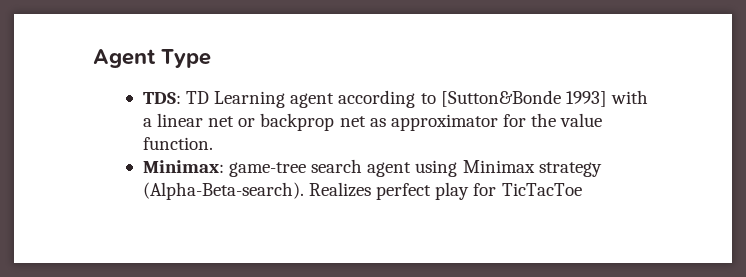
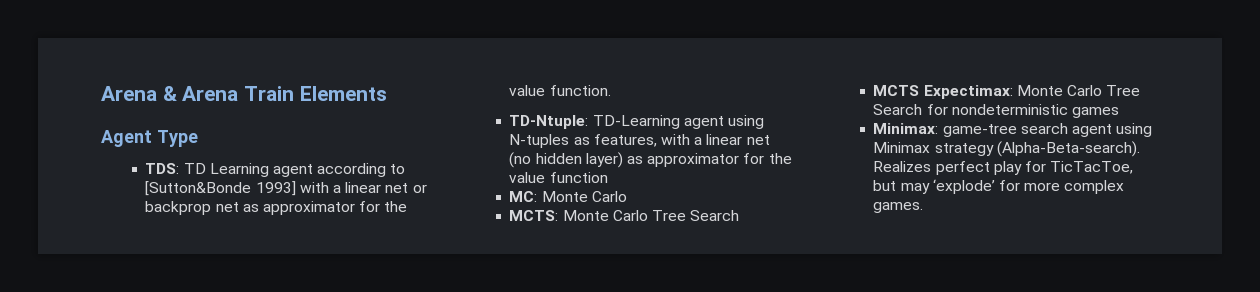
+ Arena & Arena Train Elements
+ TD-Ntuple: TD-Learning agent using N-tuples as features, with a linear net (no hidden layer) as approximator for the value function
+ MC: Monte Carlo
+ MCTS: Monte Carlo Tree Search
+ MCTS Expectimax: Monte Carlo Tree Search for nondeterministic games
- Realizes perfect play for TicTacToe
+ Realizes perfect play for TicTacToe, but may ‘explode’ for more complex games.

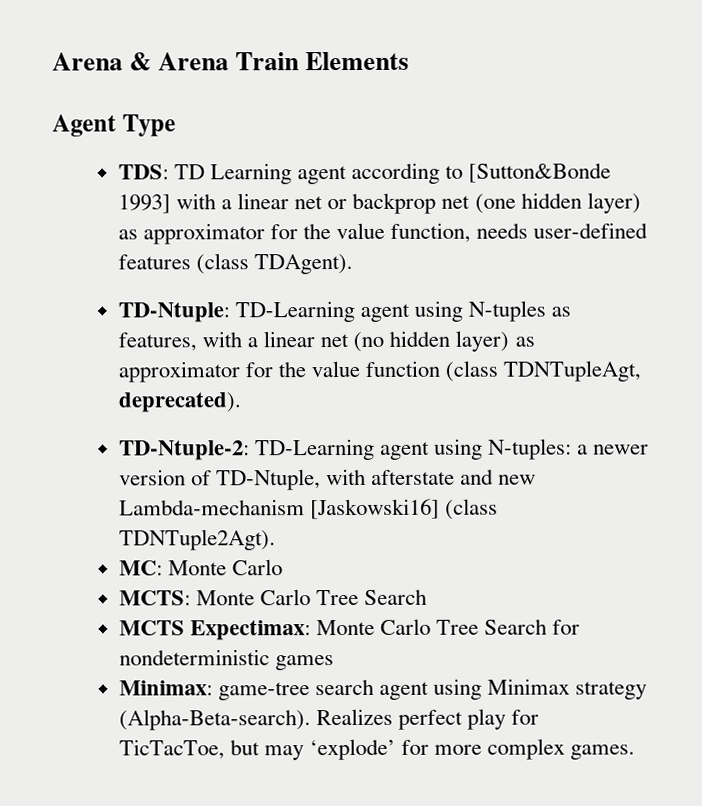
- TDS: TD Learning agent according to [Sutton&Bonde 1993] with a linear net or backprop net as approximator for the value function.
+ TDS: TD Learning agent according to [Sutton&Bonde 1993] with a linear net or backprop net (one hidden layer) as approximator for the value function, needs user-defined features (class TDAgent).
- TD-Ntuple: TD-Learning agent using N-tuples as features, with a linear net (no hidden layer) as approximator for the value function
+ TD-Ntuple: TD-Learning agent using N-tuples as features, with a linear net (no hidden layer) as approximator for the value function (class TDNTupleAgt, deprecated).
+ TD-Ntuple-2: TD-Learning agent using N-tuples: a newer version of TD-Ntuple, with afterstate and new Lambda-mechanism [Jaskowski16] (class TDNTuple2Agt).

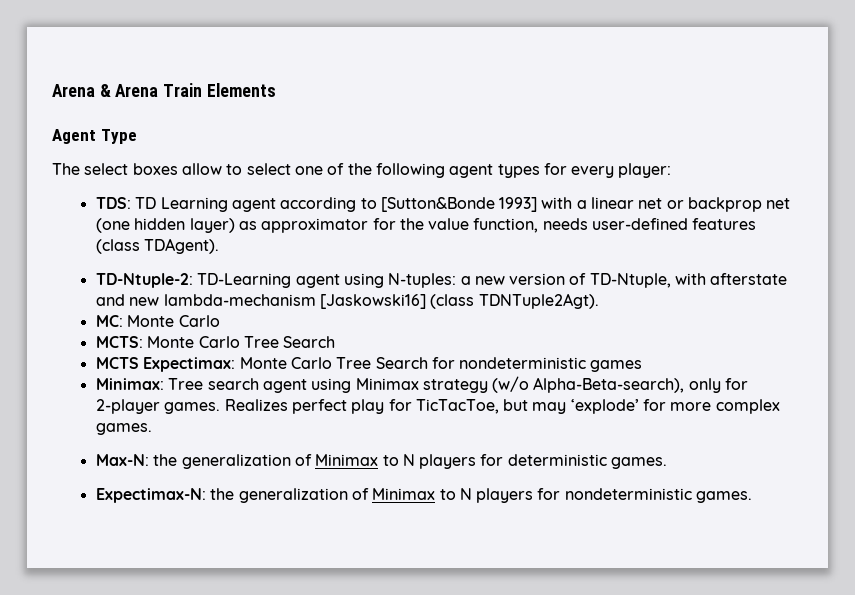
+ The select boxes allow to select one of the following agent types for every player:
- TD-Ntuple: TD-Learning agent using N-tuples as features, with a linear net (no hidden layer) as approximator for the value function (class TDNTupleAgt, deprecated).
- TD-Ntuple-2: TD-Learning agent using N-tuples: a newer version of TD-Ntuple, with afterstate and new Lambda-mechanism [Jaskowski16] (class TDNTuple2Agt).
+ TD-Ntuple-2: TD-Learning agent using N-tuples: a new version of TD-Ntuple, with afterstate and new lambda-mechanism [Jaskowski16] (class TDNTuple2Agt).
- Minimax: game-tree search agent using Minimax strategy (Alpha-Beta-search).
+ Minimax: Tree search agent using Minimax strategy (w/o Alpha-Beta-search), only for 2-player games.
+ Max-N: the generalization of Minimax to N players for deterministic games.
+ Expectimax-N: the generalization of Minimax to N players for nondeterministic games.

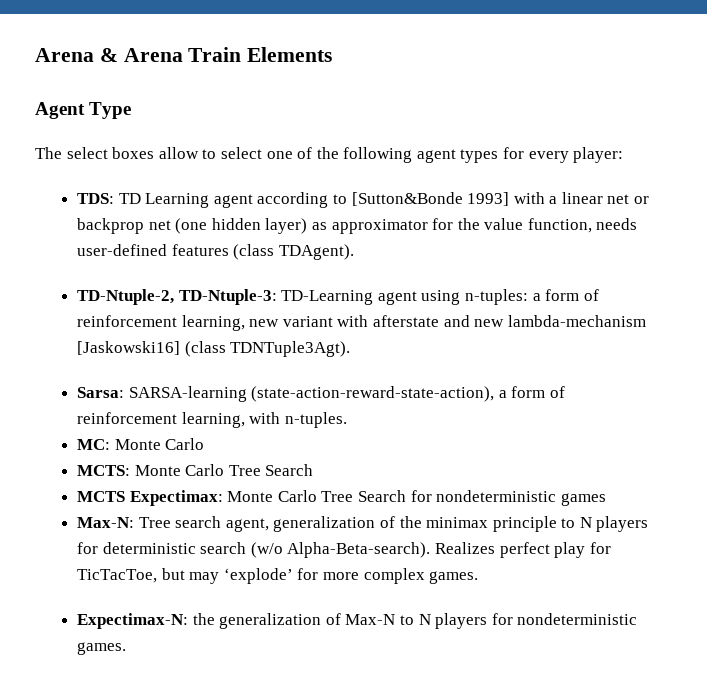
- TD-Ntuple-2: TD-Learning agent using N-tuples: a new version of TD-Ntuple, with afterstate and new lambda-mechanism [Jaskowski16] (class TDNTuple2Agt).
+ TD-Ntuple-2, TD-Ntuple-3: TD-Learning agent using n-tuples: a form of reinforcement learning, new variant with afterstate and new lambda-mechanism [Jaskowski16] (class TDNTuple3Agt).
+ Sarsa: SARSA-learning (state-action-reward-state-action), a form of reinforcement learning, with n-tuples.
- Minimax: Tree search agent using Minimax strategy (w/o Alpha-Beta-search), only for 2-player games.
+ Max-N: Tree search agent, generalization of the minimax principle to N players for deterministic search (w/o Alpha-Beta-search).
- Max-N: the generalization of Minimax to N players for deterministic games.
- Expectimax-N: the generalization of Minimax to N players for nondeterministic games.
+ Expectimax-N: the generalization of Max-N to N players for nondeterministic games.

